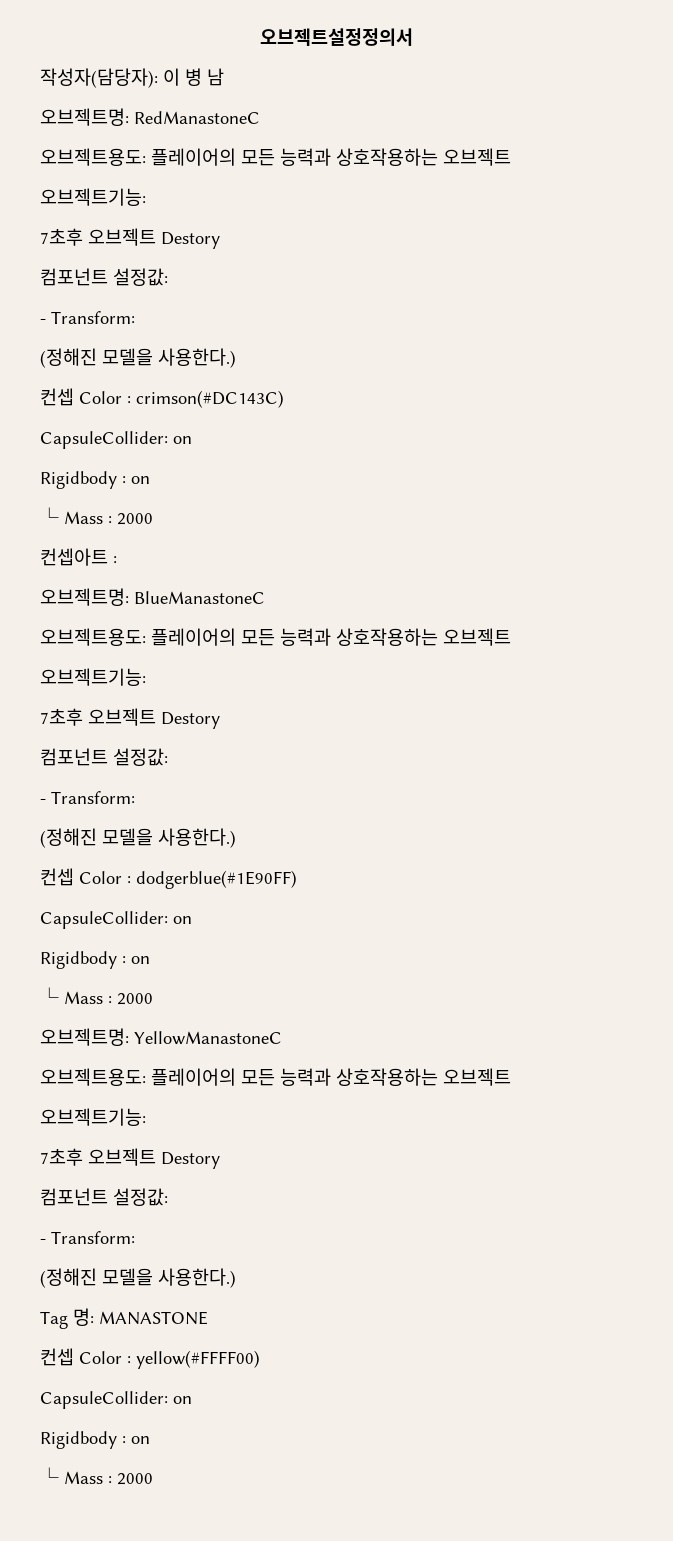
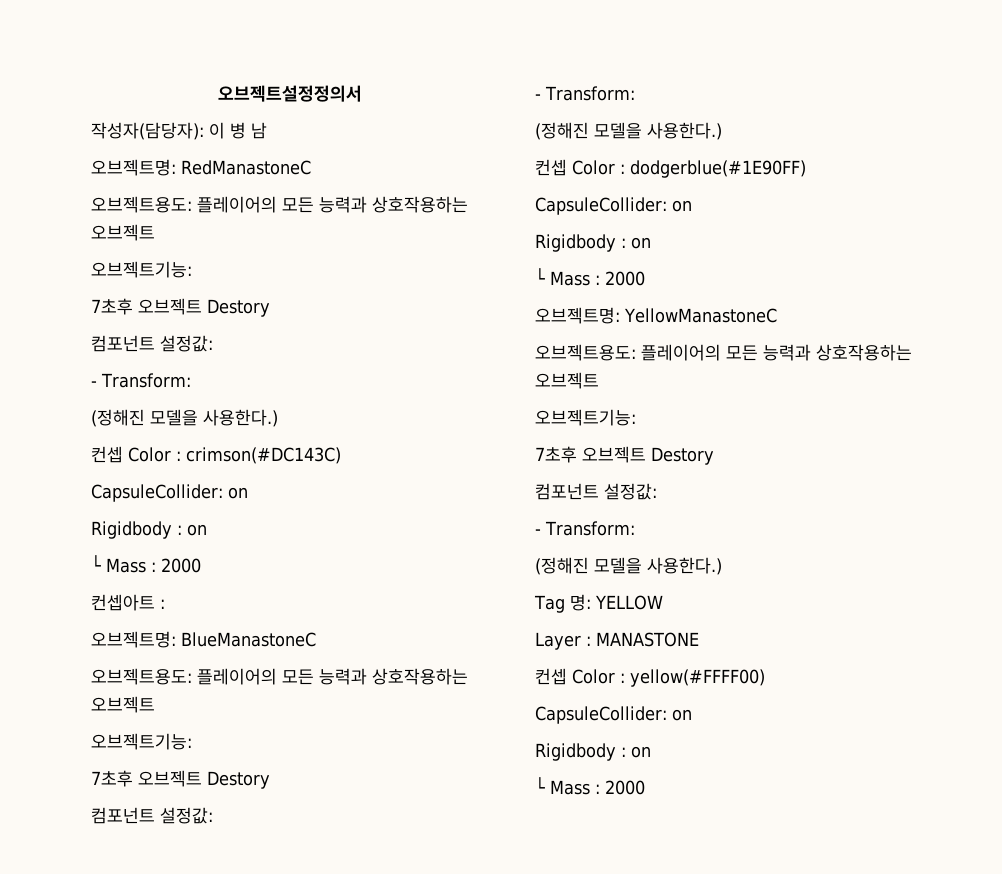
- Tag 명: MANASTONE
+ Tag 명: YELLOW
+ Layer : MANASTONE

